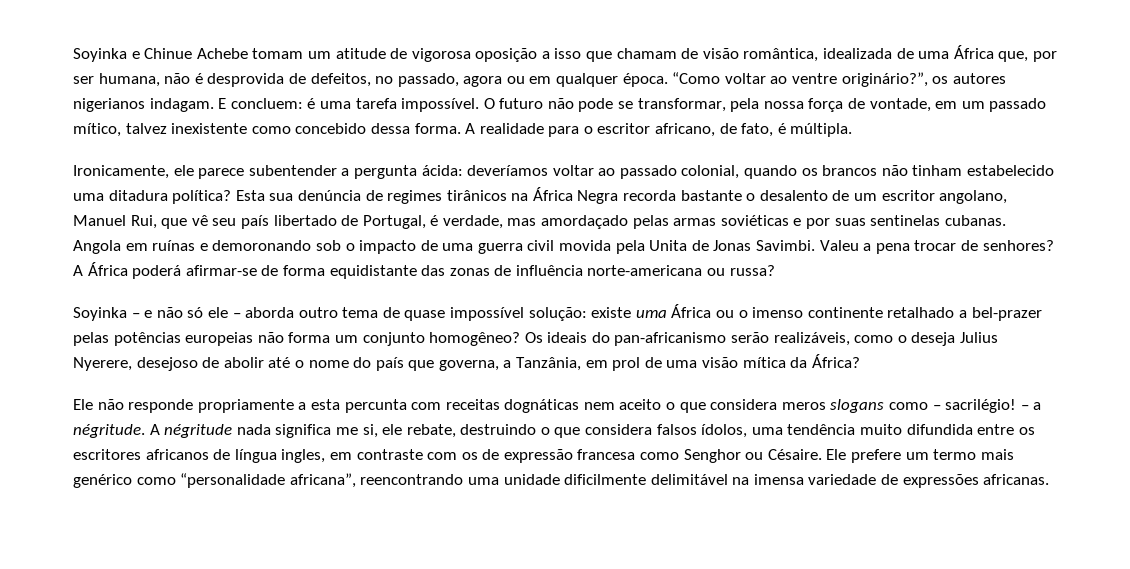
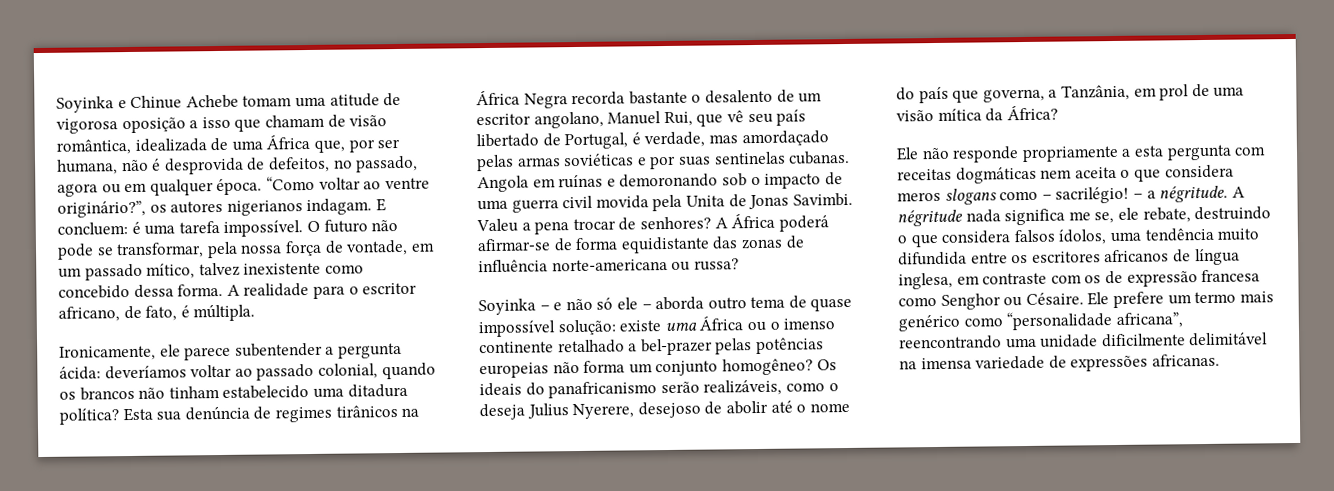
- Soyinka e Chinue Achebe tomam um atitude de vigorosa oposição a isso que chamam de visão romântica, idealizada de uma África que, por ser humana, não é desprovida de defeitos, no passado, agora ou em qualquer época.
+ Soyinka e Chinue Achebe tomam uma atitude de vigorosa oposição a isso que chamam de visão romântica, idealizada de uma África que, por ser humana, não é desprovida de defeitos, no passado, agora ou em qualquer época.
- Os ideais do pan-africanismo serão realizáveis, como o deseja Julius Nyerere, desejoso de abolir até o nome do país que governa, a Tanzânia, em prol de uma visão mítica da África?
+ Os ideais do panafricanismo serão realizáveis, como o deseja Julius Nyerere, desejoso de abolir até o nome do país que governa, a Tanzânia, em prol de uma visão mítica da África?
- Ele não responde propriamente a esta percunta com receitas dognáticas nem aceito o que considera meros slogans como – sacrilégio!
+ Ele não responde propriamente a esta pergunta com receitas dogmáticas nem aceita o que considera meros slogans como – sacrilégio!
- A négritude nada significa me si, ele rebate, destruindo o que considera falsos ídolos, uma tendência muito difundida entre os escritores africanos de língua ingles, em contraste com os de expressão francesa como Senghor ou Césaire.
+ A négritude nada significa me se, ele rebate, destruindo o que considera falsos ídolos, uma tendência muito difundida entre os escritores africanos de língua inglesa, em contraste com os de expressão francesa como Senghor ou Césaire.

